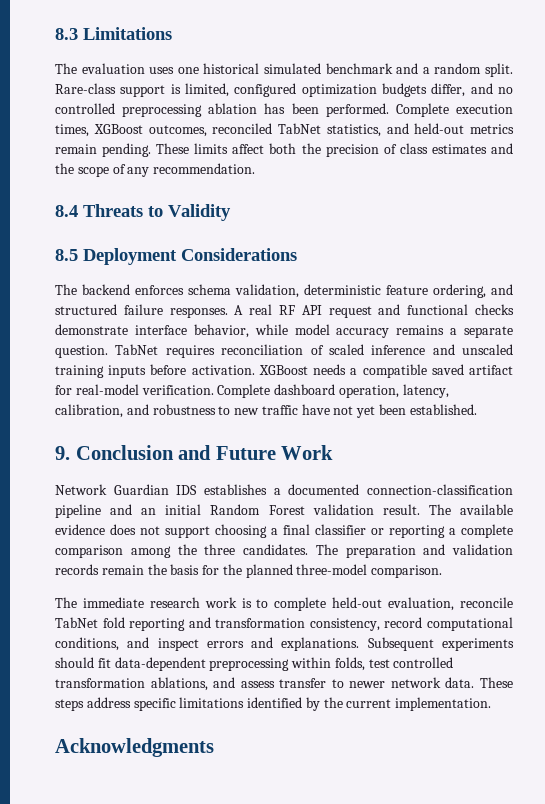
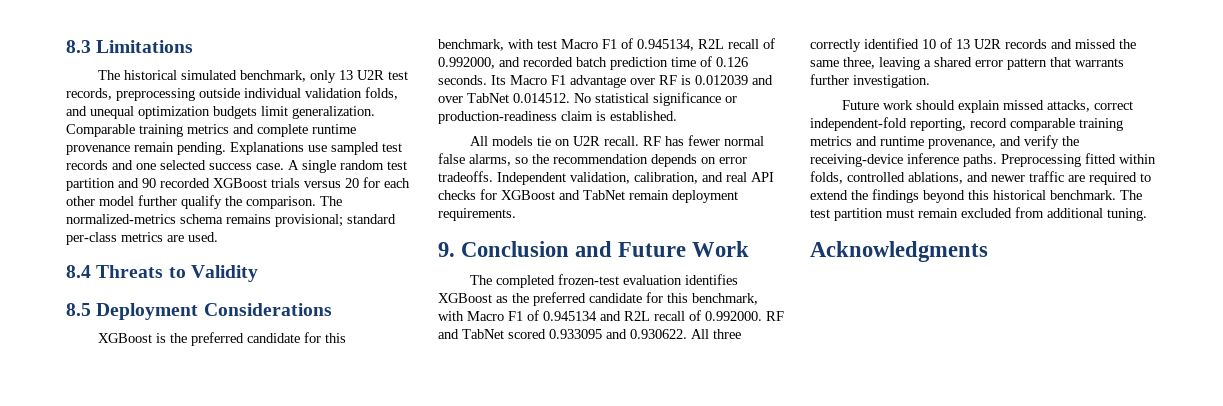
- The evaluation uses one historical simulated benchmark and a random split. Rare-class support is limited, configured optimization budgets differ, and no controlled preprocessing ablation has been performed. Complete execution times, XGBoost outcomes, reconciled TabNet statistics, and held-out metrics remain pending. These limits affect both the precision of class estimates and the scope of any recommendation.
+ The historical simulated benchmark, only 13 U2R test records, preprocessing outside individual validation folds, and unequal optimization budgets limit generalization. Comparable training metrics and complete runtime provenance remain pending. Explanations use sampled test records and one selected success case. A single random test partition and 90 recorded XGBoost trials versus 20 for each other model further qualify the comparison. The normalized-metrics schema remains provisional; standard per-class metrics are used.
- The backend enforces schema validation, deterministic feature ordering, and structured failure responses. A real RF API request and functional checks demonstrate interface behavior, while model accuracy remains a separate question. TabNet requires reconciliation of scaled inference and unscaled training inputs before activation. XGBoost needs a compatible saved artifact for real-model verification. Complete dashboard operation, latency, calibration, and robustness to new traffic have not yet been established.
+ XGBoost is the preferred candidate for this benchmark, with test Macro F1 of 0.945134, R2L recall of 0.992000, and recorded batch prediction time of 0.126 seconds. Its Macro F1 advantage over RF is 0.012039 and over TabNet 0.014512. No statistical significance or production-readiness claim is established.
+ All models tie on U2R recall. RF has fewer normal false alarms, so the recommendation depends on error tradeoffs. Independent validation, calibration, and real API checks for XGBoost and TabNet remain deployment requirements.
- Network Guardian IDS establishes a documented connection-classification pipeline and an initial Random Forest validation result. The available evidence does not support choosing a final classifier or reporting a complete comparison among the three candidates. The preparation and validation records remain the basis for the planned three-model comparison.
- The immediate research work is to complete held-out evaluation, reconcile TabNet fold reporting and transformation consistency, record computational conditions, and inspect errors and explanations. Subsequent experiments should fit data-dependent preprocessing within folds, test controlled transformation ablations, and assess transfer to newer network data. These steps address specific limitations identified by the current implementation.
+ The completed frozen-test evaluation identifies XGBoost as the preferred candidate for this benchmark, with Macro F1 of 0.945134 and R2L recall of 0.992000. RF and TabNet scored 0.933095 and 0.930622. All three correctly identified 10 of 13 U2R records and missed the same three, leaving a shared error pattern that warrants further investigation.
+ Future work should explain missed attacks, correct independent-fold reporting, record comparable training metrics and runtime provenance, and verify the receiving-device inference paths. Preprocessing fitted within folds, controlled ablations, and newer traffic are required to extend the findings beyond this historical benchmark. The test partition must remain excluded from additional tuning.

